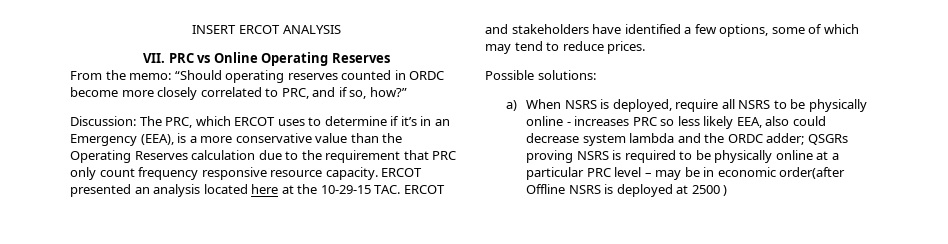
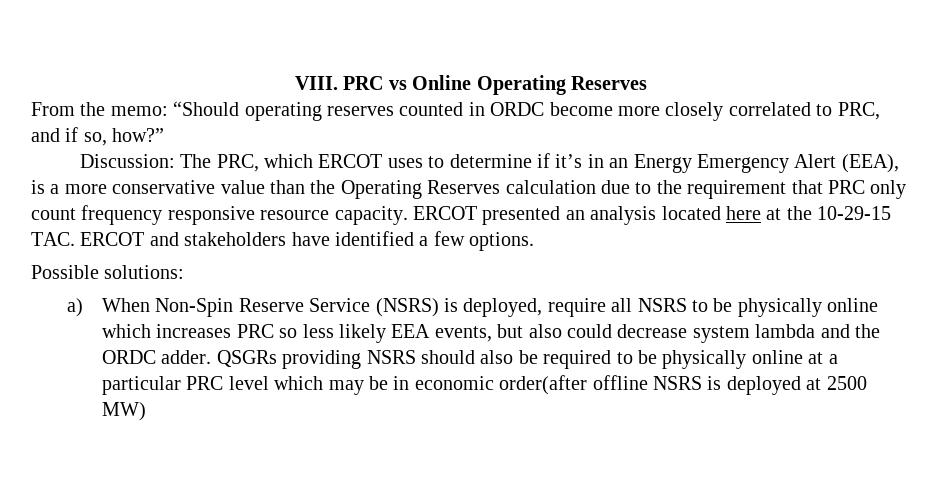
- INSERT ERCOT ANALYSIS
- VII. PRC vs Online Operating Reserves
+ VIII. PRC vs Online Operating Reserves
- Discussion: The PRC, which ERCOT uses to determine if it’s in an Emergency (EEA), is a more conservative value than the Operating Reserves calculation due to the requirement that PRC only count frequency responsive resource capacity.
+ Discussion: The PRC, which ERCOT uses to determine if it’s in an Energy Emergency Alert (EEA), is a more conservative value than the Operating Reserves calculation due to the requirement that PRC only count frequency responsive resource capacity.
- ERCOT presented an analysis located here at the 10-29-15 TAC. ERCOT and stakeholders have identified a few options, some of which may tend to reduce prices.
+ ERCOT presented an analysis located here at the 10-29-15 TAC. ERCOT and stakeholders have identified a few options.
- a) When NSRS is deployed, require all NSRS to be physically online - increases PRC so less likely EEA, also could decrease system lambda and the ORDC adder; QSGRs proving NSRS is required to be physically online at a particular PRC level – may be in economic order(after Offline NSRS is deployed at 2500 )
+ a) When Non-Spin Reserve Service (NSRS) is deployed, require all NSRS to be physically online which increases PRC so less likely EEA events, but also could decrease system lambda and the ORDC adder. QSGRs providing NSRS should also be required to be physically online at a particular PRC level which may be in economic order(after offline NSRS is deployed at 2500 MW)

